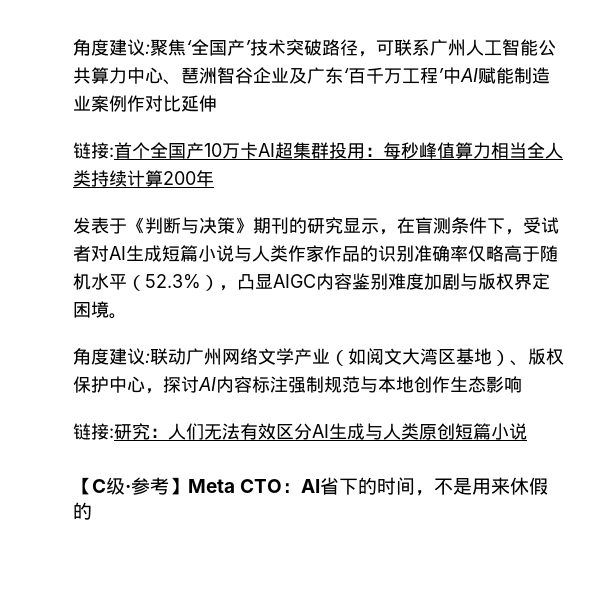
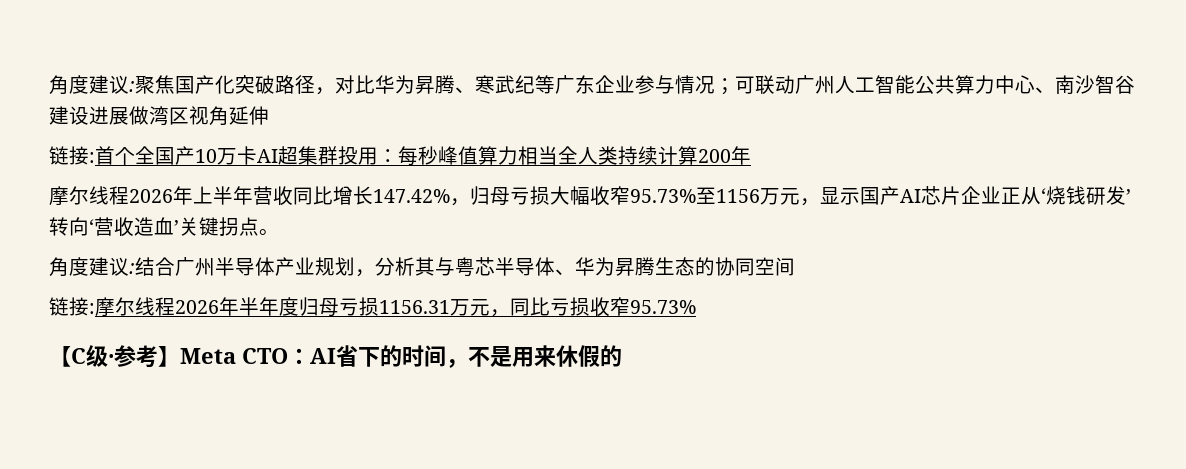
- 角度建议:聚焦‘全国产’技术突破路径，可联系广州人工智能公共算力中心、琶洲智谷企业及广东‘百千万工程’中AI赋能制造业案例作对比延伸
+ 角度建议:聚焦国产化突破路径，对比华为昇腾、寒武纪等广东企业参与情况；可联动广州人工智能公共算力中心、南沙智谷建设进展做湾区视角延伸
- 发表于《判断与决策》期刊的研究显示，在盲测条件下，受试者对AI生成短篇小说与人类作家作品的识别准确率仅略高于随机水平（52.3%），凸显AIGC内容鉴别难度加剧与版权界定困境。
- 角度建议:联动广州网络文学产业（如阅文大湾区基地）、版权保护中心，探讨AI内容标注强制规范与本地创作生态影响
- 链接:研究：人们无法有效区分AI生成与人类原创短篇小说
+ 摩尔线程2026年上半年营收同比增长147.42%，归母亏损大幅收窄95.73%至1156万元，显示国产AI芯片企业正从‘烧钱研发’转向‘营收造血’关键拐点。
+ 角度建议:结合广州半导体产业规划，分析其与粤芯半导体、华为昇腾生态的协同空间
+ 链接:摩尔线程2026年半年度归母亏损1156.31万元，同比亏损收窄95.73%

